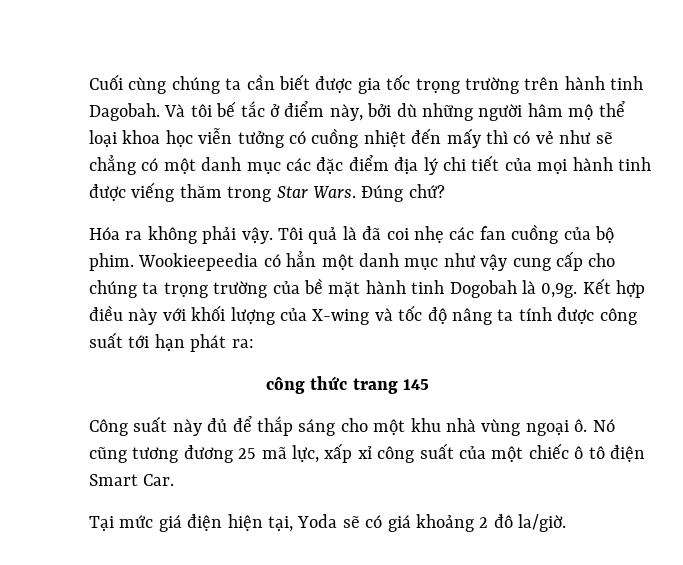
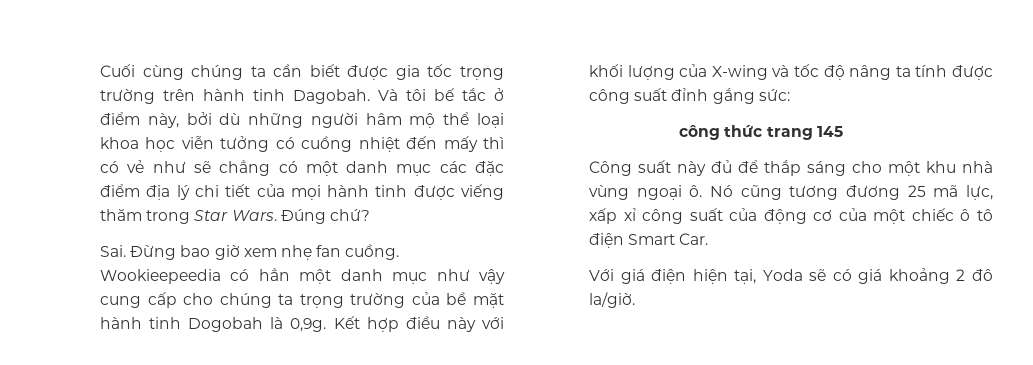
- Hóa ra không phải vậy. Tôi quả là đã coi nhẹ các fan cuồng của bộ phim.
+ Sai. Đừng bao giờ xem nhẹ fan cuồng.
- Kết hợp điều này với khối lượng của X-wing và tốc độ nâng ta tính được công suất tới hạn phát ra:
+ Kết hợp điều này với khối lượng của X-wing và tốc độ nâng ta tính được công suất đỉnh gắng sức:
- Nó cũng tương đương 25 mã lực, xấp xỉ công suất của một chiếc ô tô điện Smart Car.
+ Nó cũng tương đương 25 mã lực, xấp xỉ công suất của động cơ của một chiếc ô tô điện Smart Car.
- Tại mức giá điện hiện tại, Yoda sẽ có giá khoảng 2 đô la/giờ.
+ Với giá điện hiện tại, Yoda sẽ có giá khoảng 2 đô la/giờ.

